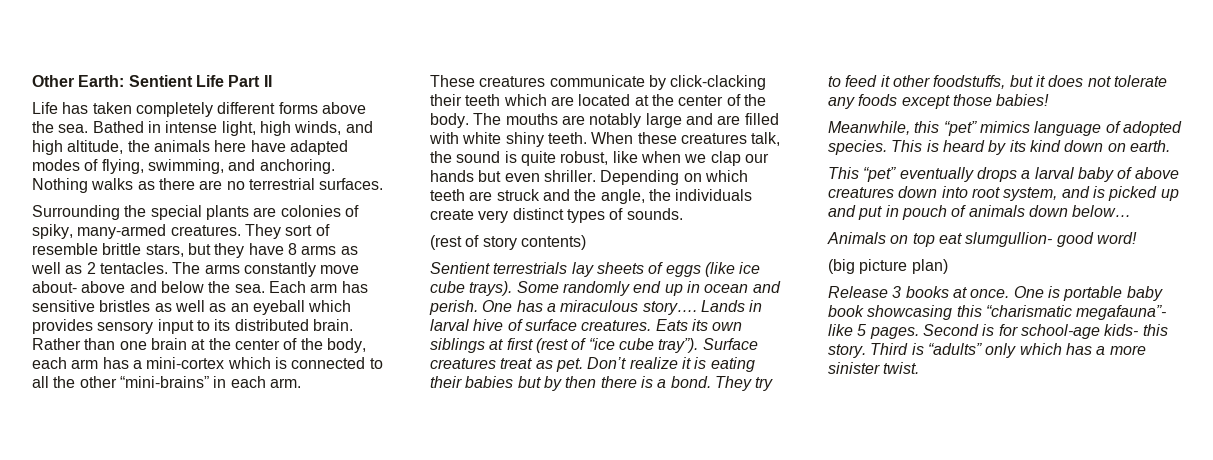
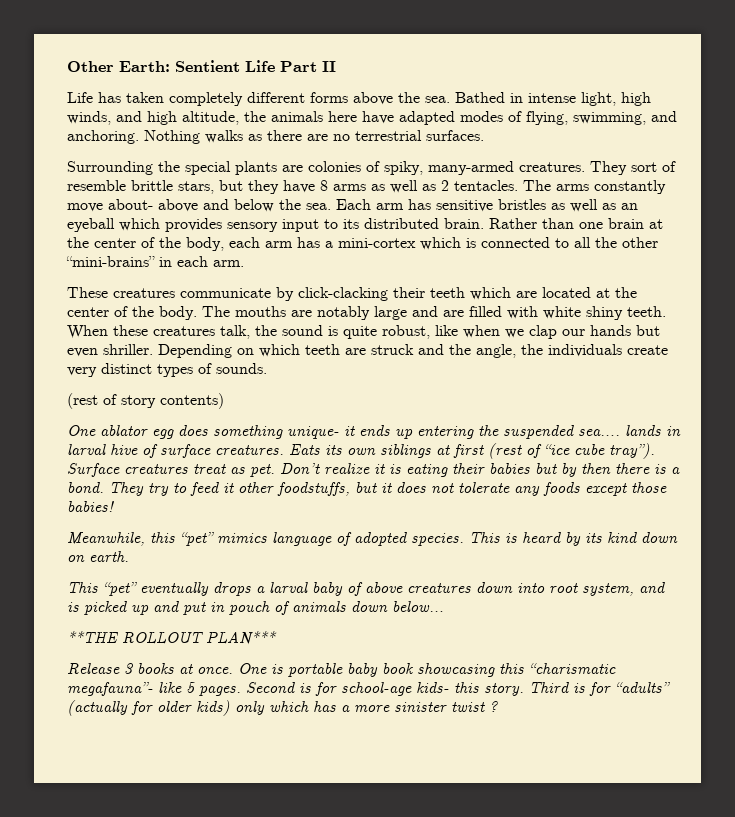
- Sentient terrestrials lay sheets of eggs (like ice cube trays). Some randomly end up in ocean and perish. One has a miraculous story…. Lands in larval hive of surface creatures.
+ One ablator egg does something unique- it ends up entering the suspended sea…. lands in larval hive of surface creatures.
- Animals on top eat slumgullion- good word!
- (big picture plan)
+ **THE ROLLOUT PLAN***
- Third is “adults” only which has a more sinister twist.
+ Third is for “adults” (actually for older kids) only which has a more sinister twist ?

